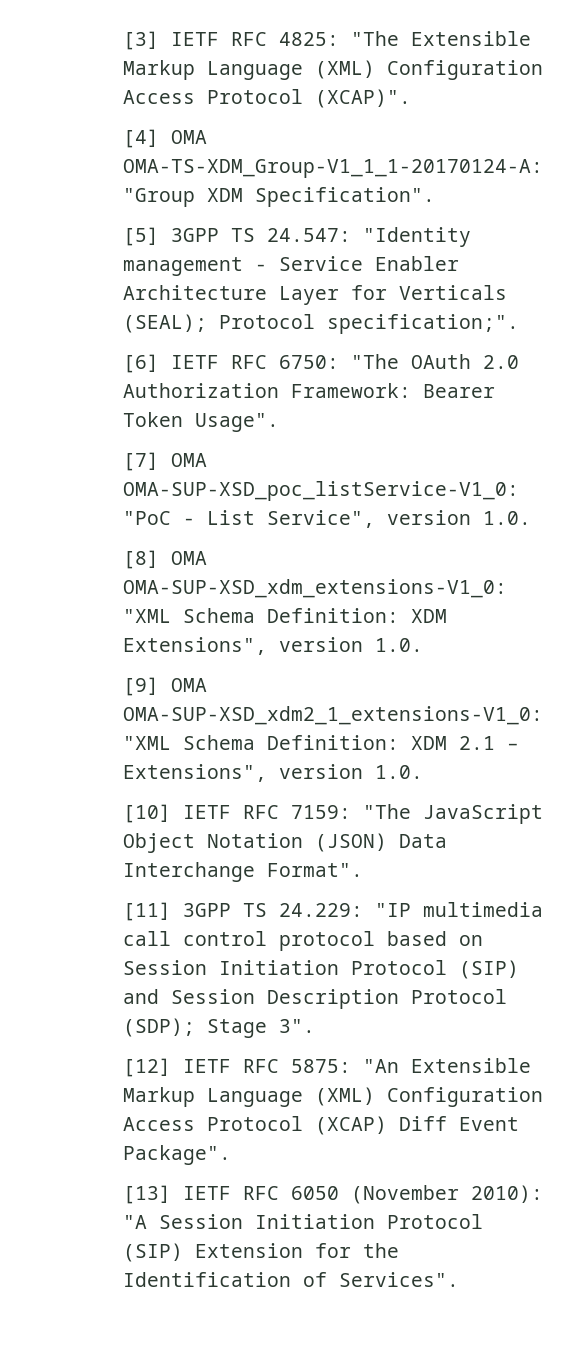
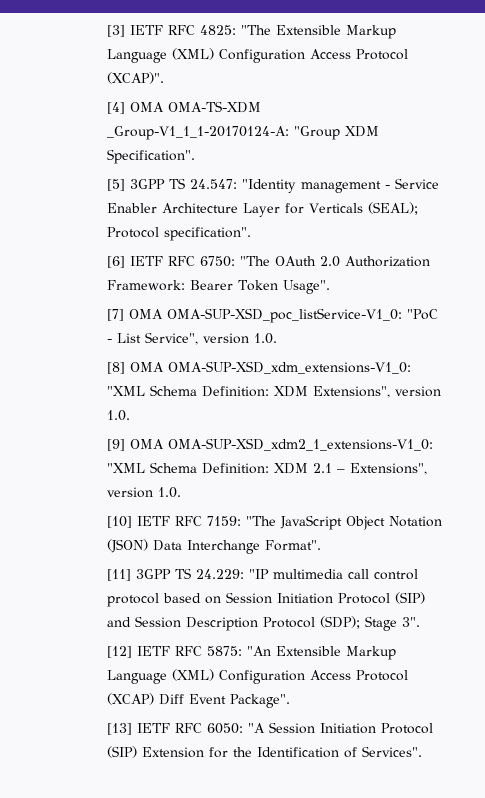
- [4] OMA OMA-TS-XDM_Group-V1_1_1-20170124-A: "Group XDM Specification".
+ [4] OMA OMA-TS-XDM _Group-V1_1_1-20170124-A: "Group XDM Specification".
- [5] 3GPP TS 24.547: "Identity management - Service Enabler Architecture Layer for Verticals (SEAL); Protocol specification;".
+ [5] 3GPP TS 24.547: "Identity management - Service Enabler Architecture Layer for Verticals (SEAL); Protocol specification".
- [13] IETF RFC 6050 (November 2010): "A Session Initiation Protocol (SIP) Extension for the Identification of Services".
+ [13] IETF RFC 6050: "A Session Initiation Protocol (SIP) Extension for the Identification of Services".

